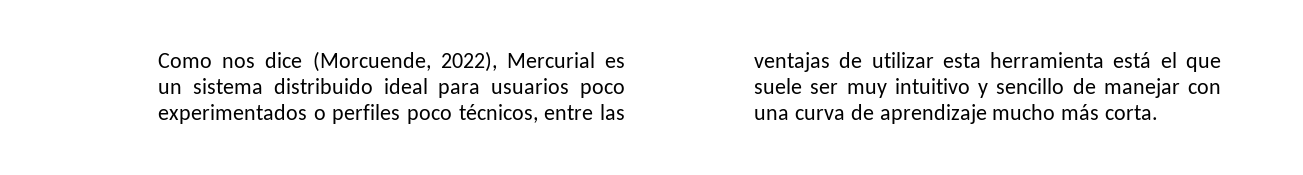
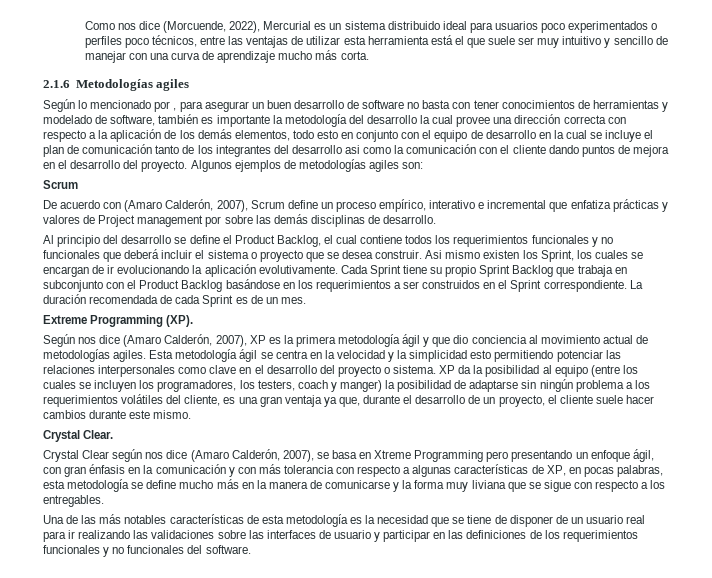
+ 2.1.6 Metodologías agiles
+ Según lo mencionado por , para asegurar un buen desarrollo de software no basta con tener conocimientos de herramientas y modelado de software, también es importante la metodología del desarrollo la cual provee una dirección correcta con respecto a la aplicación de los demás elementos, todo esto en conjunto con el equipo de desarrollo en la cual se incluye el plan de comunicación tanto de los integrantes del desarrollo asi como la comunicación con el cliente dando puntos de mejora en el desarrollo del proyecto. Algunos ejemplos de metodologías agiles son:
+ Scrum
+ De acuerdo con (Amaro Calderón, 2007), Scrum define un proceso empírico, interativo e incremental que enfatiza prácticas y valores de Project management por sobre las demás disciplinas de desarrollo.
+ Al principio del desarrollo se define el Product Backlog, el cual contiene todos los requerimientos funcionales y no funcionales que deberá incluir el sistema o proyecto que se desea construir. Asi mismo existen los Sprint, los cuales se encargan de ir evolucionando la aplicación evolutivamente. Cada Sprint tiene su propio Sprint Backlog que trabaja en subconjunto con el Product Backlog basándose en los requerimientos a ser construidos en el Sprint correspondiente. La duración recomendada de cada Sprint es de un mes.
+ Extreme Programming (XP).
+ Según nos dice (Amaro Calderón, 2007), XP es la primera metodología ágil y que dio conciencia al movimiento actual de metodologías agiles. Esta metodología ágil se centra en la velocidad y la simplicidad esto permitiendo potenciar las relaciones interpersonales como clave en el desarrollo del proyecto o sistema. XP da la posibilidad al equipo (entre los cuales se incluyen los programadores, los testers, coach y manger) la posibilidad de adaptarse sin ningún problema a los requerimientos volátiles del cliente, es una gran ventaja ya que, durante el desarrollo de un proyecto, el cliente suele hacer cambios durante este mismo.
+ Crystal Clear.
+ Crystal Clear según nos dice (Amaro Calderón, 2007), se basa en Xtreme Programming pero presentando un enfoque ágil, con gran énfasis en la comunicación y con más tolerancia con respecto a algunas características de XP, en pocas palabras, esta metodología se define mucho más en la manera de comunicarse y la forma muy liviana que se sigue con respecto a los entregables.
+ Una de las más notables características de esta metodología es la necesidad que se tiene de disponer de un usuario real para ir realizando las validaciones sobre las interfaces de usuario y participar en las definiciones de los requerimientos funcionales y no funcionales del software.

